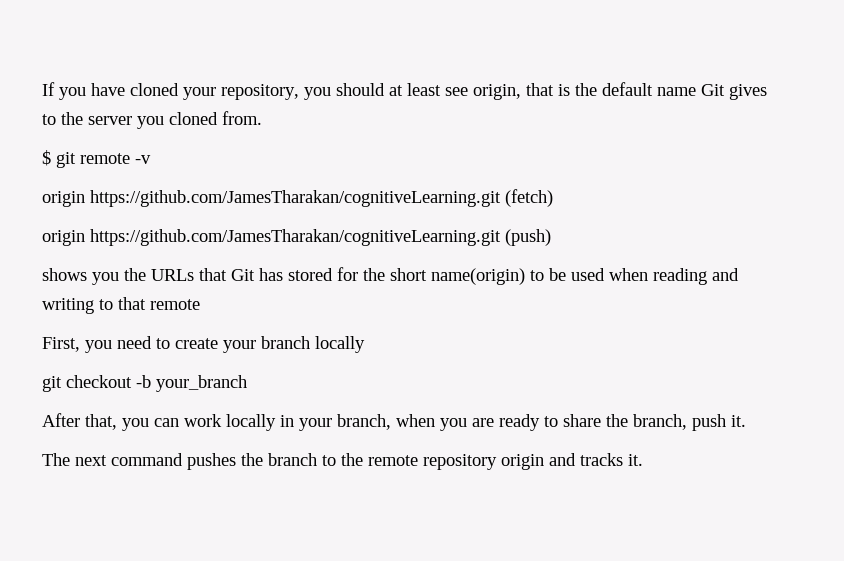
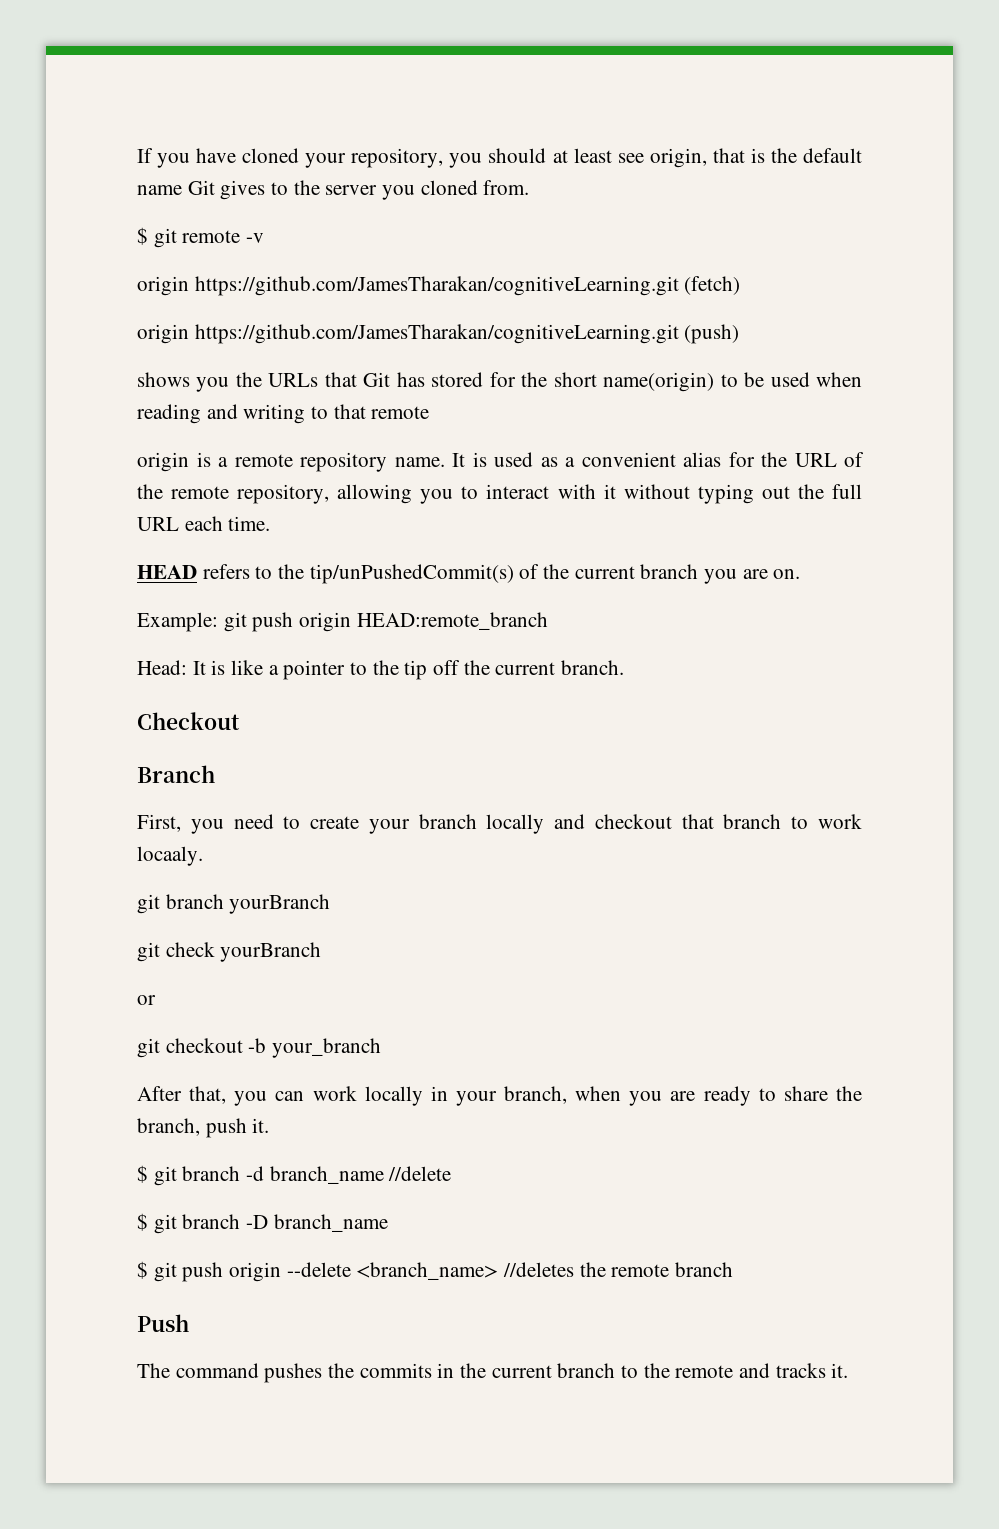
+ origin is a remote repository name. It is used as a convenient alias for the URL of the remote repository, allowing you to interact with it without typing out the full URL each time.
+ HEAD refers to the tip/unPushedCommit(s) of the current branch you are on.
+ Example: git push origin HEAD:remote_branch
+ Head: It is like a pointer to the tip off the current branch.
+ Checkout
+ Branch
- First, you need to create your branch locally
+ First, you need to create your branch locally and checkout that branch to work locaaly.
+ git branch yourBranch
+ git check yourBranch
+ or
+ $ git branch -d branch_name //delete
+ $ git branch -D branch_name
+ $ git push origin --delete <branch_name> //deletes the remote branch
+ Push
- The next command pushes the branch to the remote repository origin and tracks it.
+ The command pushes the commits in the current branch to the remote and tracks it.

